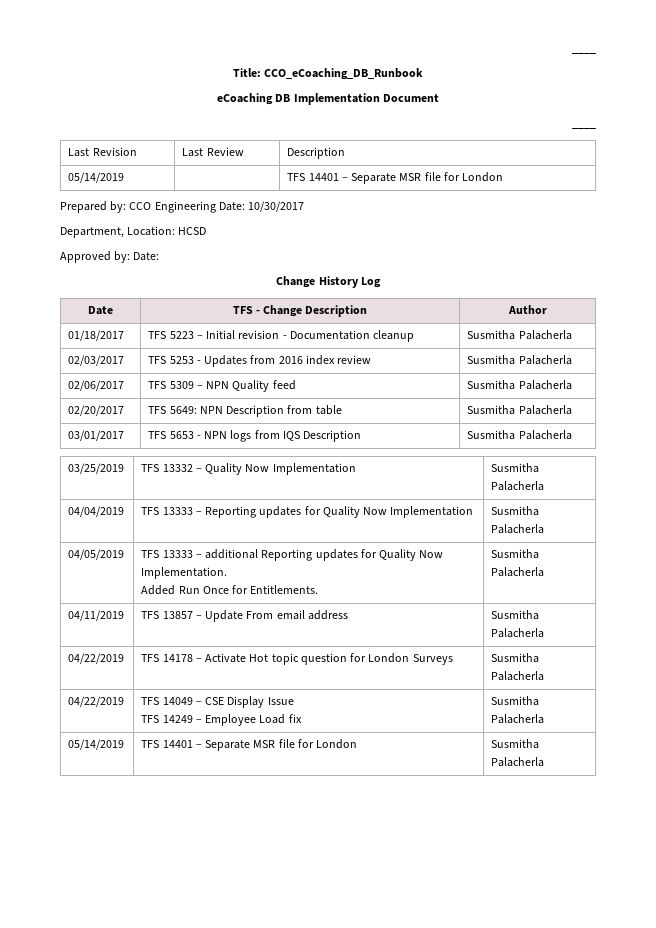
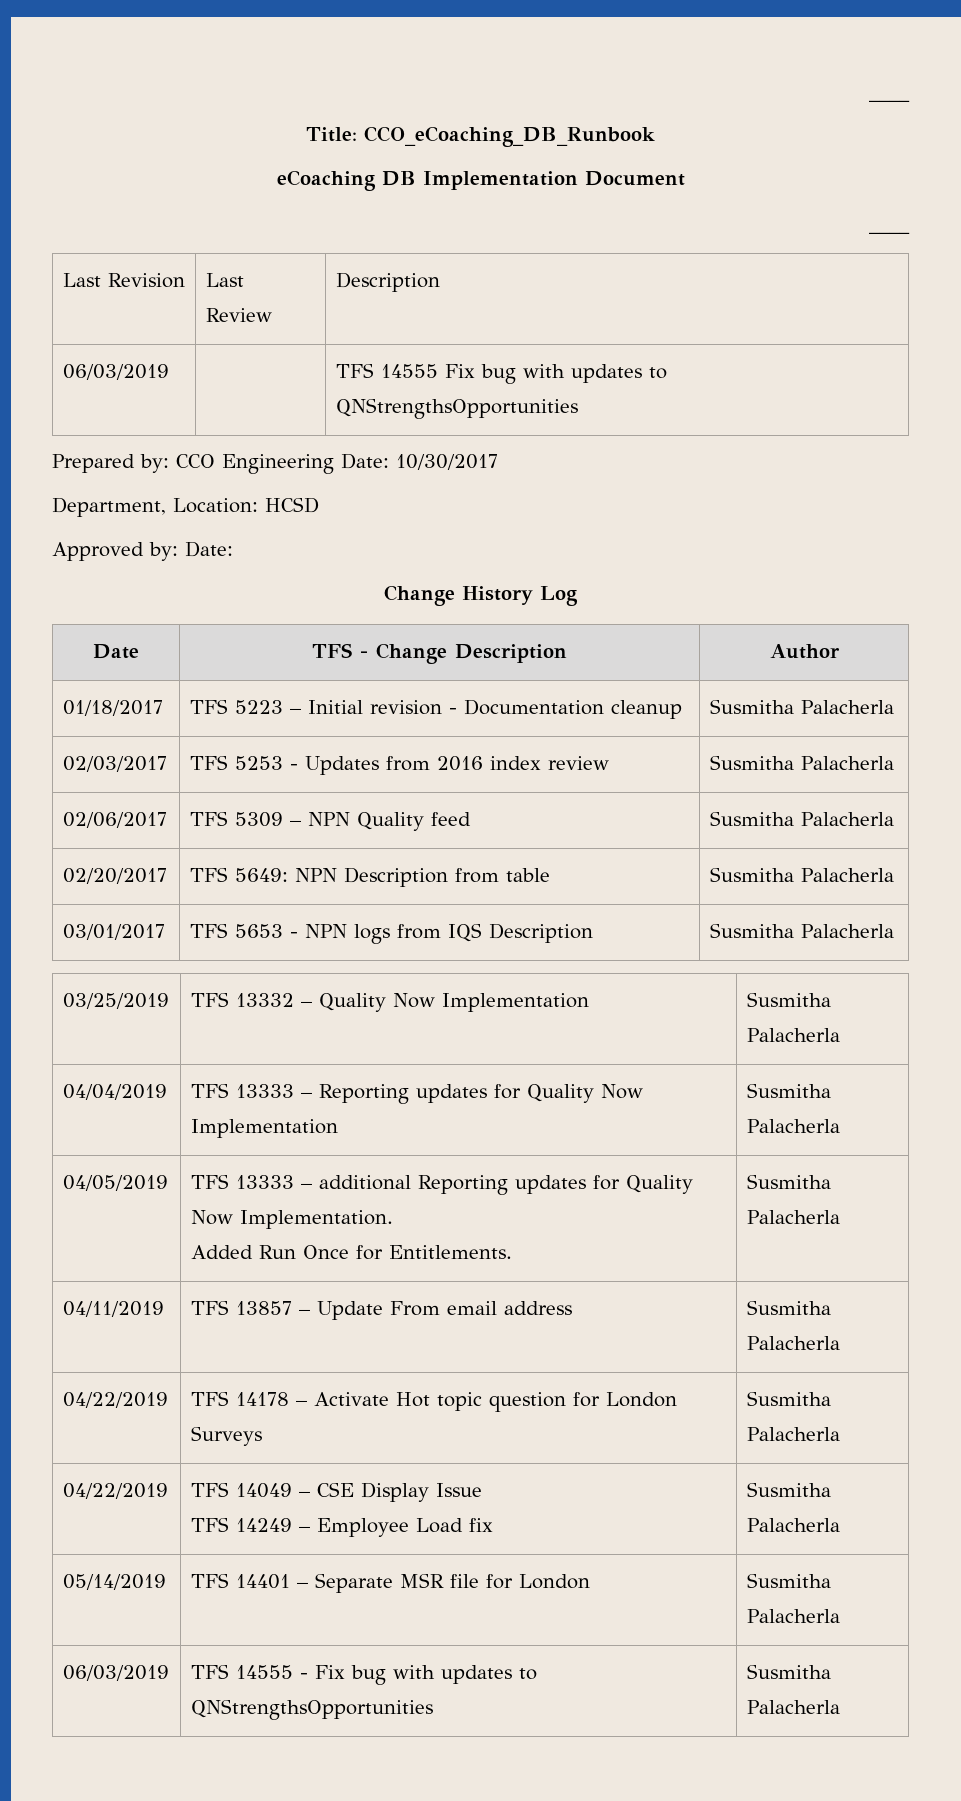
- 05/14/2019 | | TFS 14401 – Separate MSR file for London
+ 06/03/2019 | | TFS 14555 Fix bug with updates to QNStrengthsOpportunities
+ 06/03/2019 | TFS 14555 - Fix bug with updates to QNStrengthsOpportunities | Susmitha Palacherla

